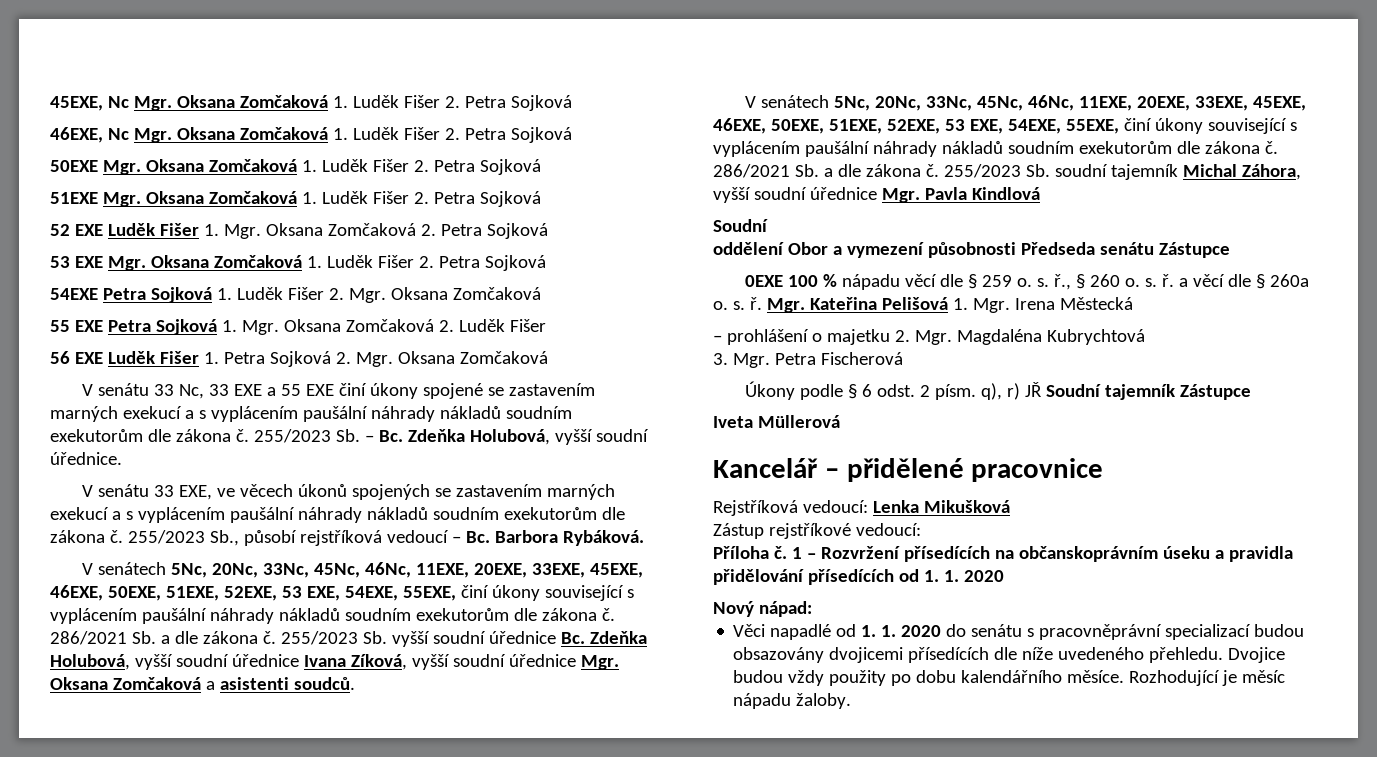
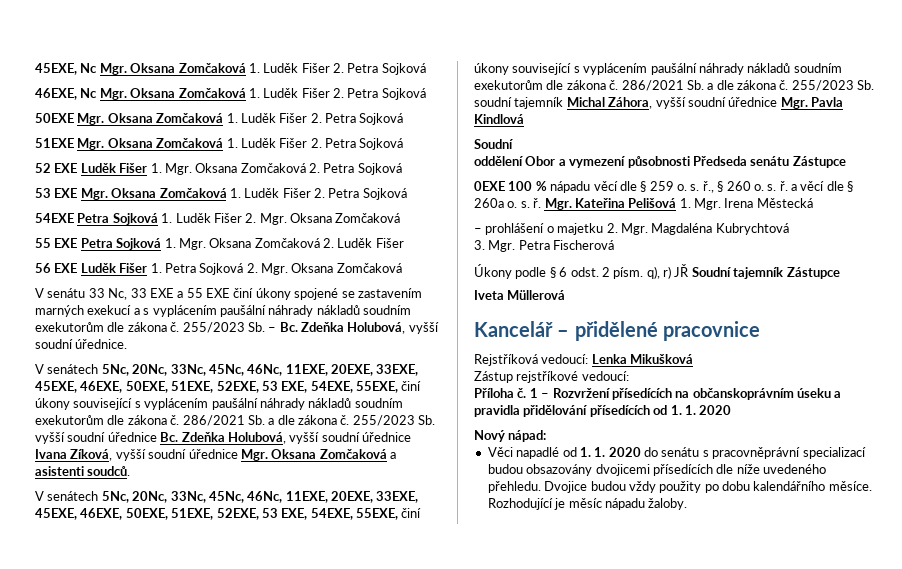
- V senátu 33 EXE, ve věcech úkonů spojených se zastavením marných exekucí a s vyplácením paušální náhrady nákladů soudním exekutorům dle zákona č. 255/2023 Sb., působí rejstříková vedoucí – Bc. Barbora Rybáková.

